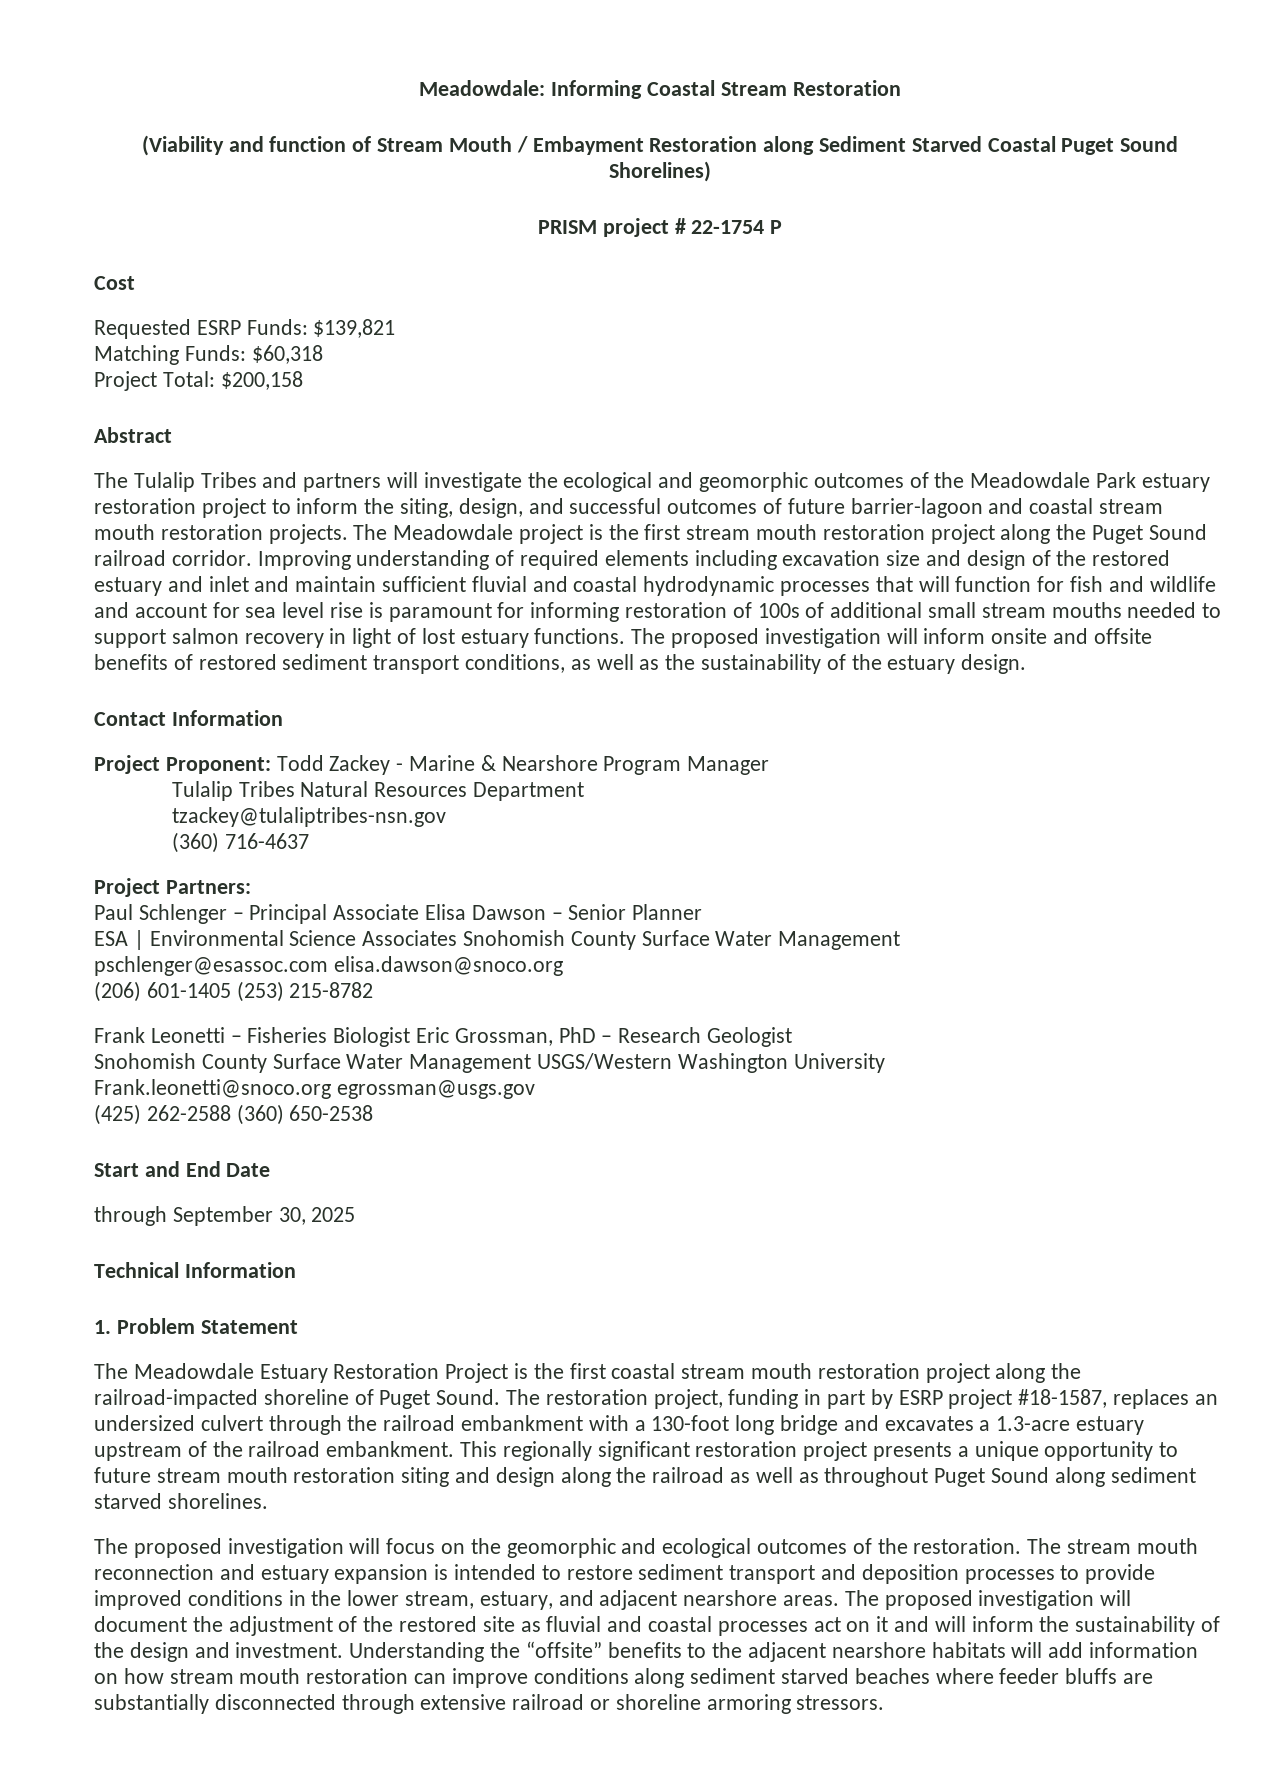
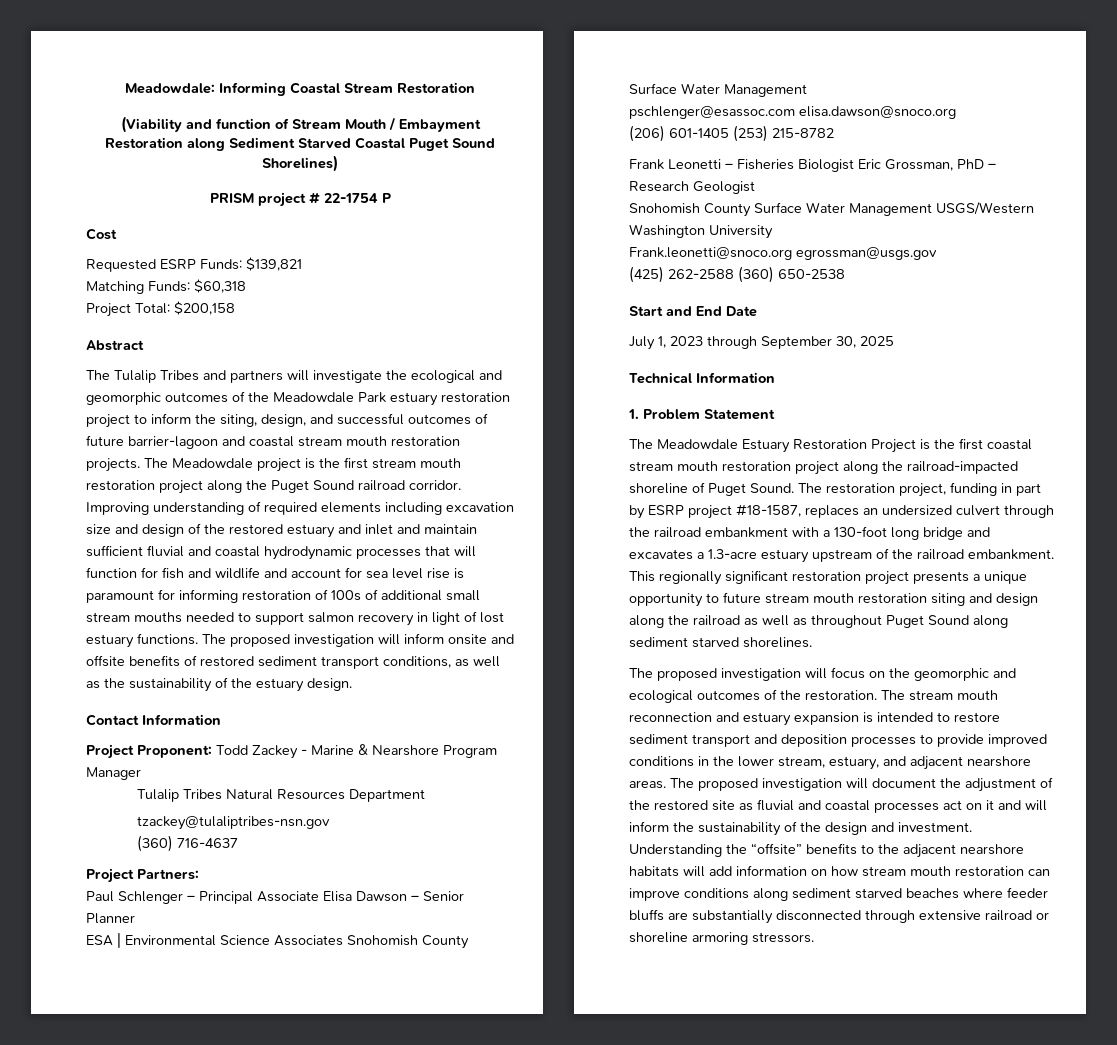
- through September 30, 2025
+ July 1, 2023 through September 30, 2025

